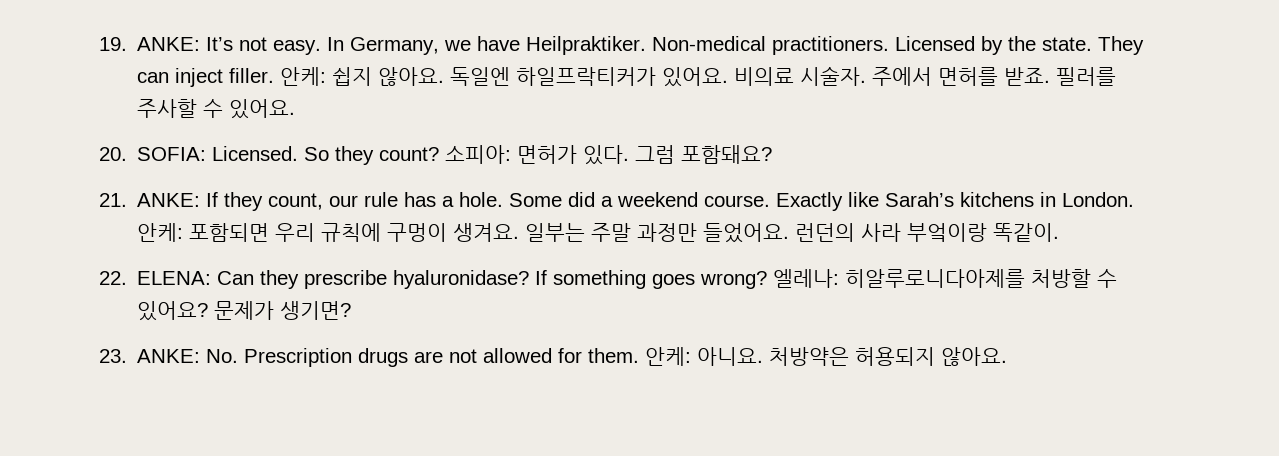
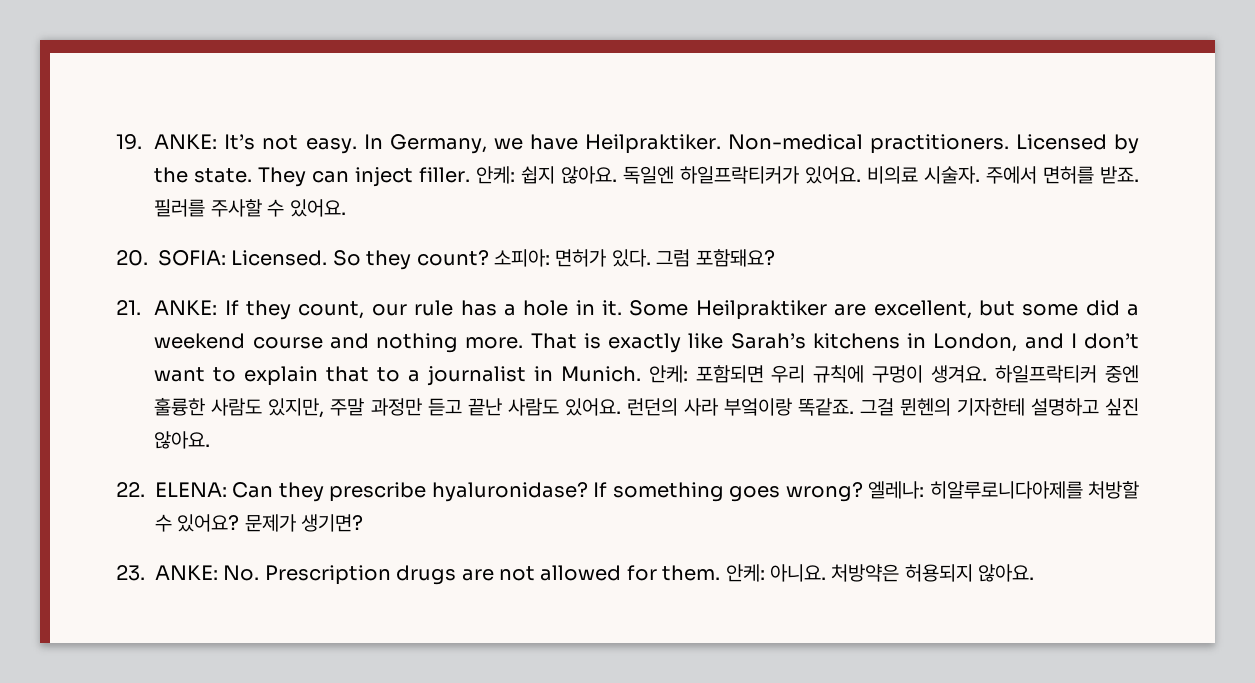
- 21. ANKE: If they count, our rule has a hole. Some did a weekend course. Exactly like Sarah’s kitchens in London.
+ 21. ANKE: If they count, our rule has a hole in it. Some Heilpraktiker are excellent, but some did a weekend course and nothing more. That is exactly like Sarah’s kitchens in London, and I don’t want to explain that to a journalist in Munich.
- 일부는 주말 과정만 들었어요. 런던의 사라 부엌이랑 똑같이.
+ 하일프락티커 중엔 훌륭한 사람도 있지만, 주말 과정만 듣고 끝난 사람도 있어요. 런던의 사라 부엌이랑 똑같죠. 그걸 뮌헨의 기자한테 설명하고 싶진 않아요.

